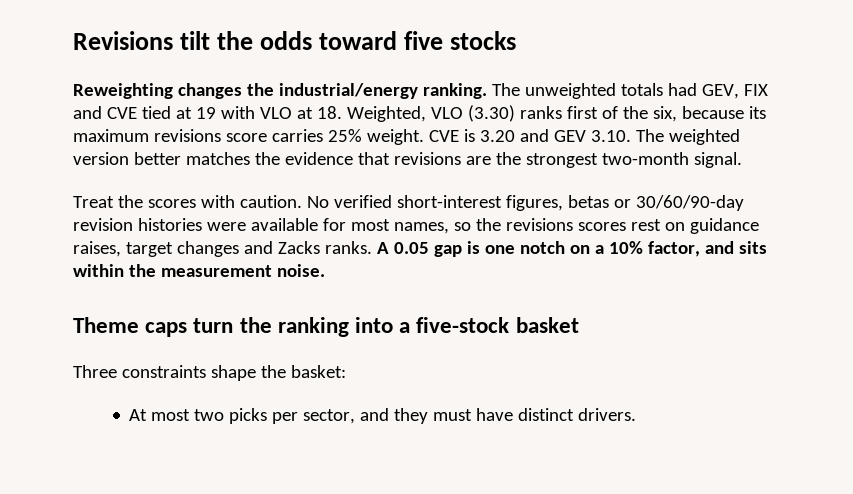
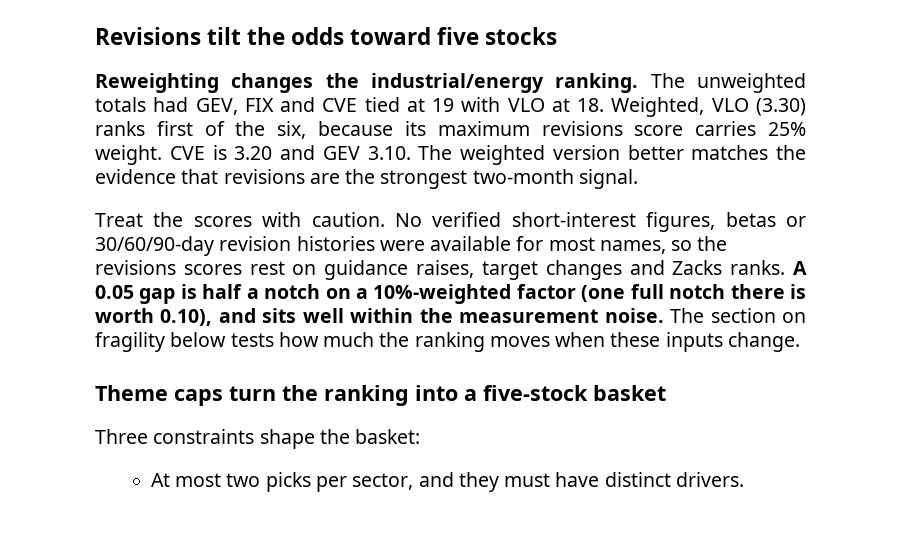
- A 0.05 gap is one notch on a 10% factor, and sits within the measurement noise.
+ A 0.05 gap is half a notch on a 10%-weighted factor (one full notch there is worth 0.10), and sits well within the measurement noise. The section on fragility below tests how much the ranking moves when these inputs change.

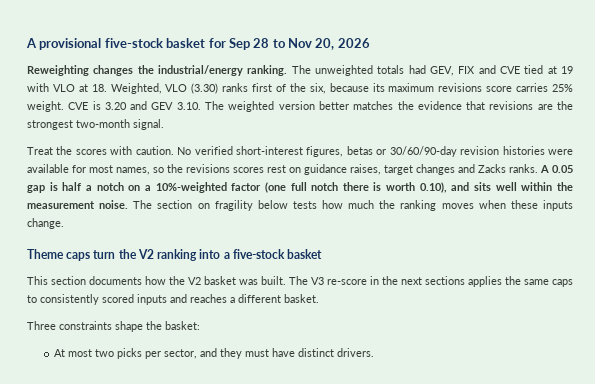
- Revisions tilt the odds toward five stocks
+ A provisional five-stock basket for Sep 28 to Nov 20, 2026
- Theme caps turn the ranking into a five-stock basket
+ Theme caps turn the V2 ranking into a five-stock basket
+ This section documents how the V2 basket was built. The V3 re-score in the next sections applies the same caps to consistently scored inputs and reaches a different basket.

